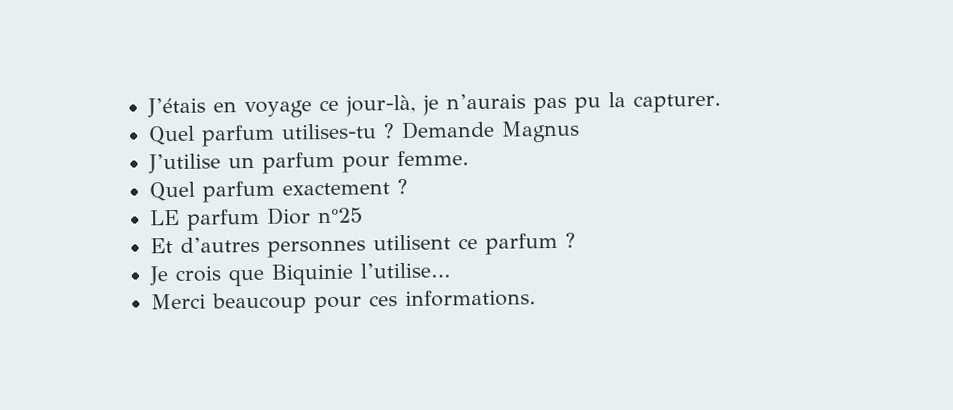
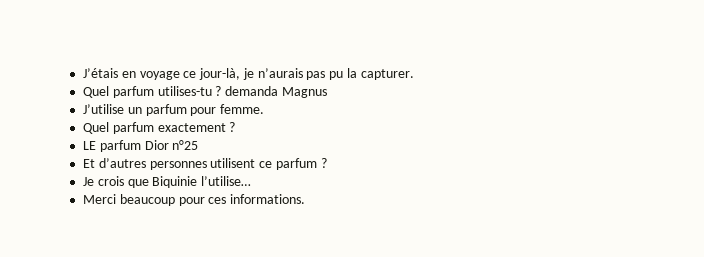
- Quel parfum utilises-tu ? Demande Magnus
+ Quel parfum utilises-tu ? demanda Magnus

